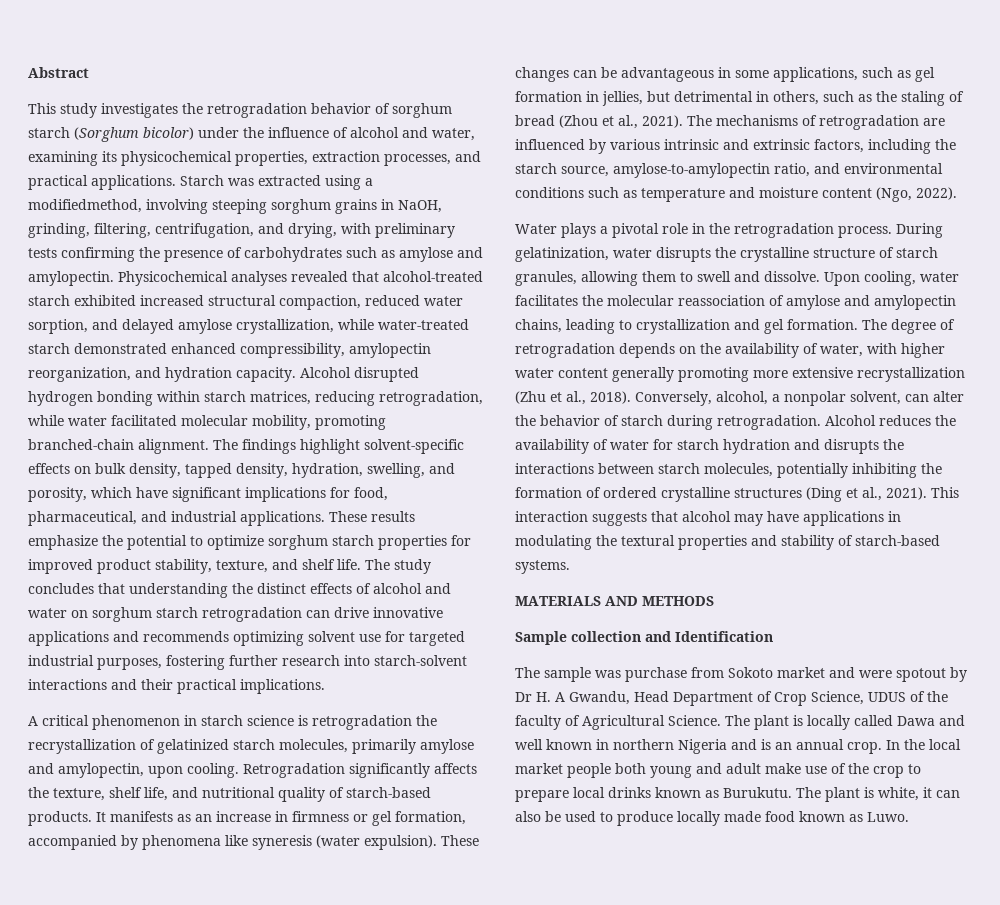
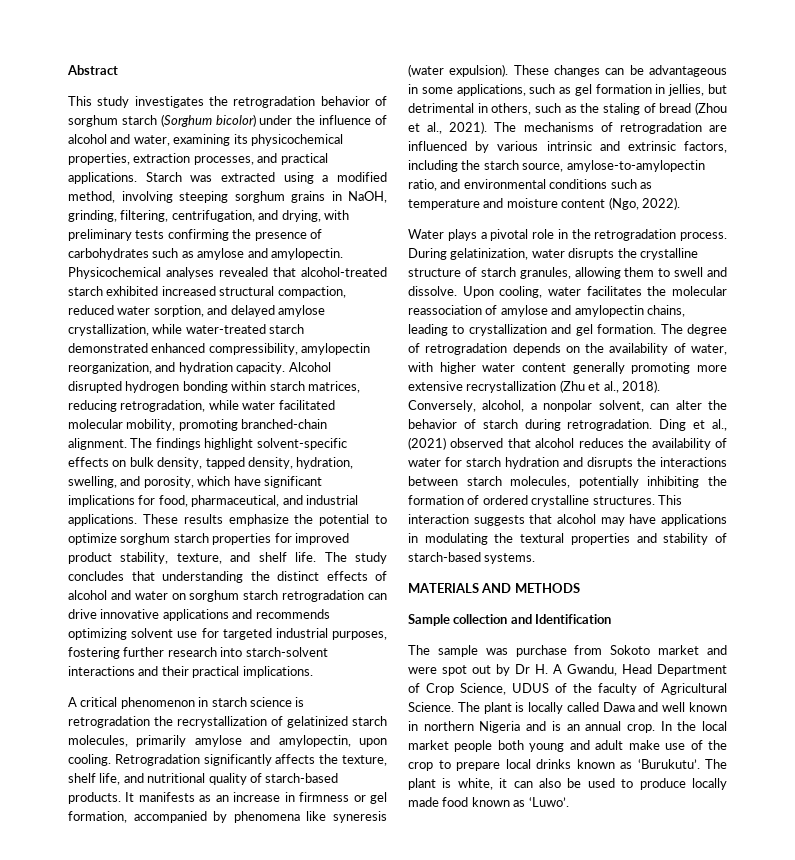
- Starch was extracted using a modifiedmethod, involving steeping sorghum grains in NaOH, grinding, filtering, centrifugation, and drying, with preliminary tests confirming the presence of carbohydrates such as amylose and amylopectin.
+ Starch was extracted using a modified method, involving steeping sorghum grains in NaOH, grinding, filtering, centrifugation, and drying, with preliminary tests confirming the presence of carbohydrates such as amylose and amylopectin.
- Alcohol reduces the availability of water for starch hydration and disrupts the interactions between starch molecules, potentially inhibiting the formation of ordered crystalline structures (Ding et al., 2021).
+ Ding et al., (2021) observed that alcohol reduces the availability of water for starch hydration and disrupts the interactions between starch molecules, potentially inhibiting the formation of ordered crystalline structures.
- The sample was purchase from Sokoto market and were spotout by Dr H. A Gwandu, Head Department of Crop Science, UDUS of the faculty of Agricultural Science.
+ The sample was purchase from Sokoto market and were spot out by Dr H. A Gwandu, Head Department of Crop Science, UDUS of the faculty of Agricultural Science.
- In the local market people both young and adult make use of the crop to prepare local drinks known as Burukutu.
+ In the local market people both young and adult make use of the crop to prepare local drinks known as ‘Burukutu’.
- The plant is white, it can also be used to produce locally made food known as Luwo.
+ The plant is white, it can also be used to produce locally made food known as ‘Luwo’.

